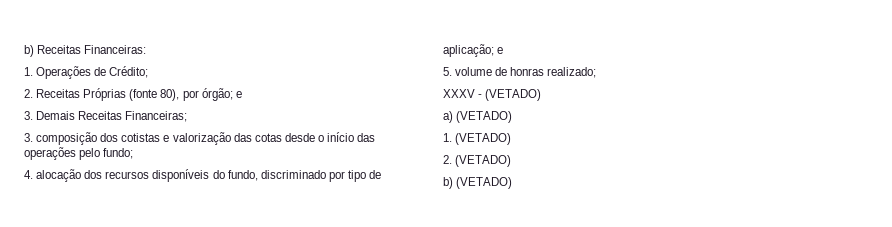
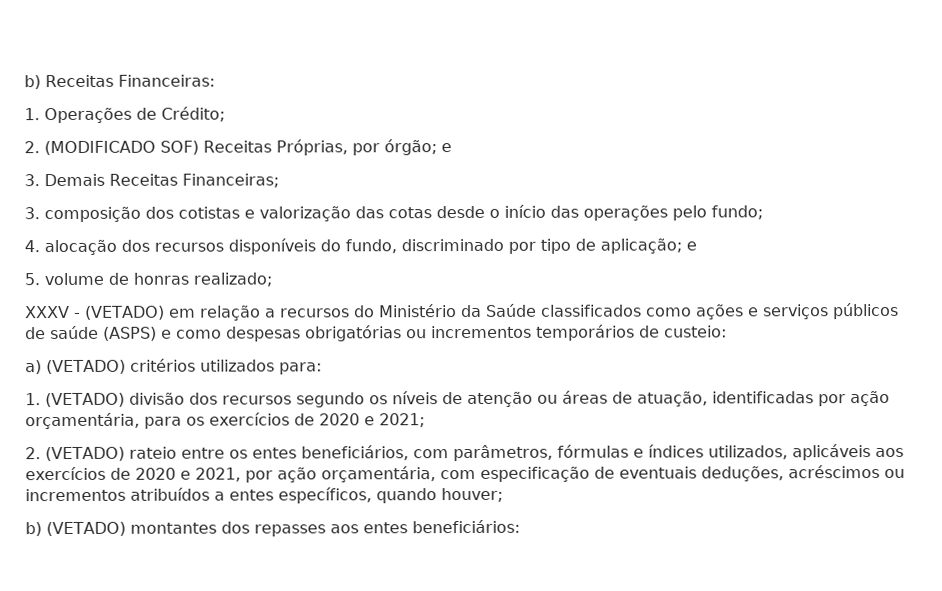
- 2. Receitas Próprias (fonte 80), por órgão; e
+ 2. (MODIFICADO SOF) Receitas Próprias, por órgão; e
- XXXV - (VETADO)
+ XXXV - (VETADO) em relação a recursos do Ministério da Saúde classificados como ações e serviços públicos de saúde (ASPS) e como despesas obrigatórias ou incrementos temporários de custeio:
- a) (VETADO)
+ a) (VETADO) critérios utilizados para:
- 1. (VETADO)
- 2. (VETADO)
- b) (VETADO)
+ 1. (VETADO) divisão dos recursos segundo os níveis de atenção ou áreas de atuação, identificadas por ação orçamentária, para os exercícios de 2020 e 2021;
+ 2. (VETADO) rateio entre os entes beneficiários, com parâmetros, fórmulas e índices utilizados, aplicáveis aos exercícios de 2020 e 2021, por ação orçamentária, com especificação de eventuais deduções, acréscimos ou incrementos atribuídos a entes específicos, quando houver;
+ b) (VETADO) montantes dos repasses aos entes beneficiários:

